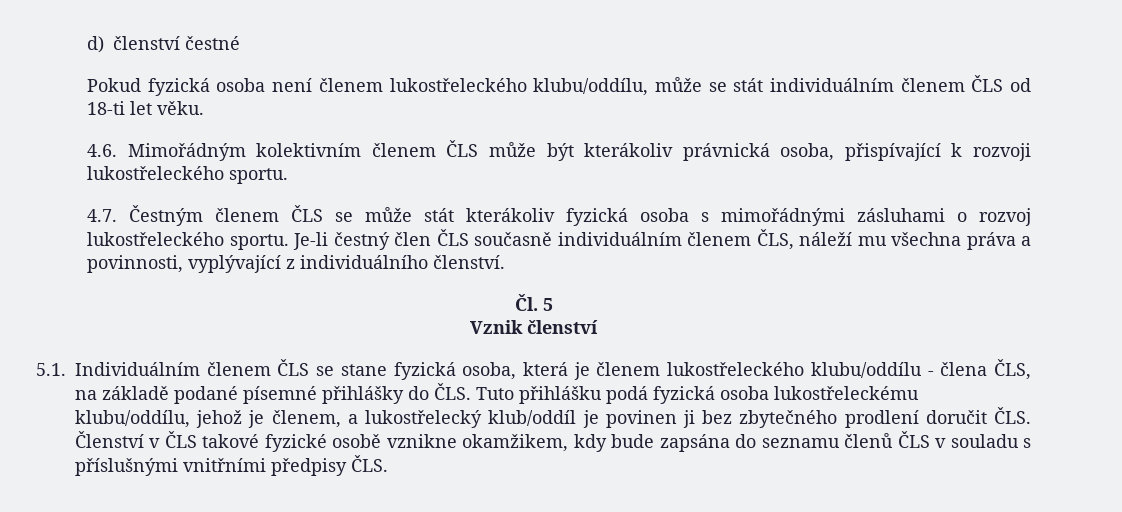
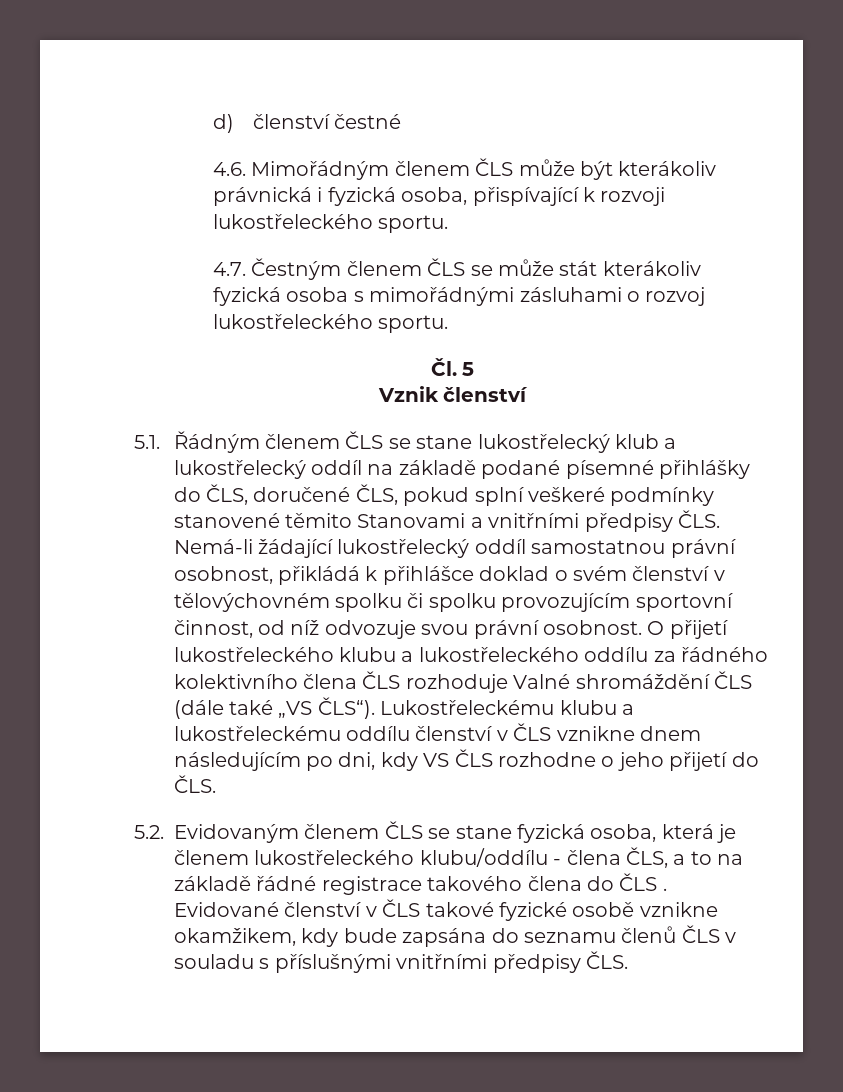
- Pokud fyzická osoba není členem lukostřeleckého klubu/oddílu, může se stát individuálním členem ČLS od 18-ti let věku.
- 4.6. Mimořádným kolektivním členem ČLS může být kterákoliv právnická osoba, přispívající k rozvoji lukostřeleckého sportu.
+ 4.6. Mimořádným členem ČLS může být kterákoliv právnická i fyzická osoba, přispívající k rozvoji lukostřeleckého sportu.
- Je-li čestný člen ČLS současně individuálním členem ČLS, náleží mu všechna práva a povinnosti, vyplývající z individuálního členství.
- 5.1. Individuálním členem ČLS se stane fyzická osoba, která je členem lukostřeleckého klubu/oddílu - člena ČLS, na základě podané písemné přihlášky do ČLS. Tuto přihlášku podá fyzická osoba lukostřeleckému klubu/oddílu, jehož je členem, a lukostřelecký klub/oddíl je povinen ji bez zbytečného prodlení doručit ČLS. Členství v ČLS takové fyzické osobě vznikne okamžikem, kdy bude zapsána do seznamu členů ČLS v souladu s příslušnými vnitřními předpisy ČLS.
+ 5.1. Řádným členem ČLS se stane lukostřelecký klub a lukostřelecký oddíl na základě podané písemné přihlášky do ČLS, doručené ČLS, pokud splní veškeré podmínky stanovené těmito Stanovami a vnitřními předpisy ČLS. Nemá-li žádající lukostřelecký oddíl samostatnou právní osobnost, přikládá k přihlášce doklad o svém členství v tělovýchovném spolku či spolku provozujícím sportovní činnost, od níž odvozuje svou právní osobnost. O přijetí lukostřeleckého klubu a lukostřeleckého oddílu za řádného kolektivního člena ČLS rozhoduje Valné shromáždění ČLS (dále také „VS ČLS“). Lukostřeleckému klubu a lukostřeleckému oddílu členství v ČLS vznikne dnem následujícím po dni, kdy VS ČLS rozhodne o jeho přijetí do ČLS.
+ 5.2. Evidovaným členem ČLS se stane fyzická osoba, která je členem lukostřeleckého klubu/oddílu - člena ČLS, a to na základě řádné registrace takového člena do ČLS . Evidované členství v ČLS takové fyzické osobě vznikne okamžikem, kdy bude zapsána do seznamu členů ČLS v souladu s příslušnými vnitřními předpisy ČLS.

